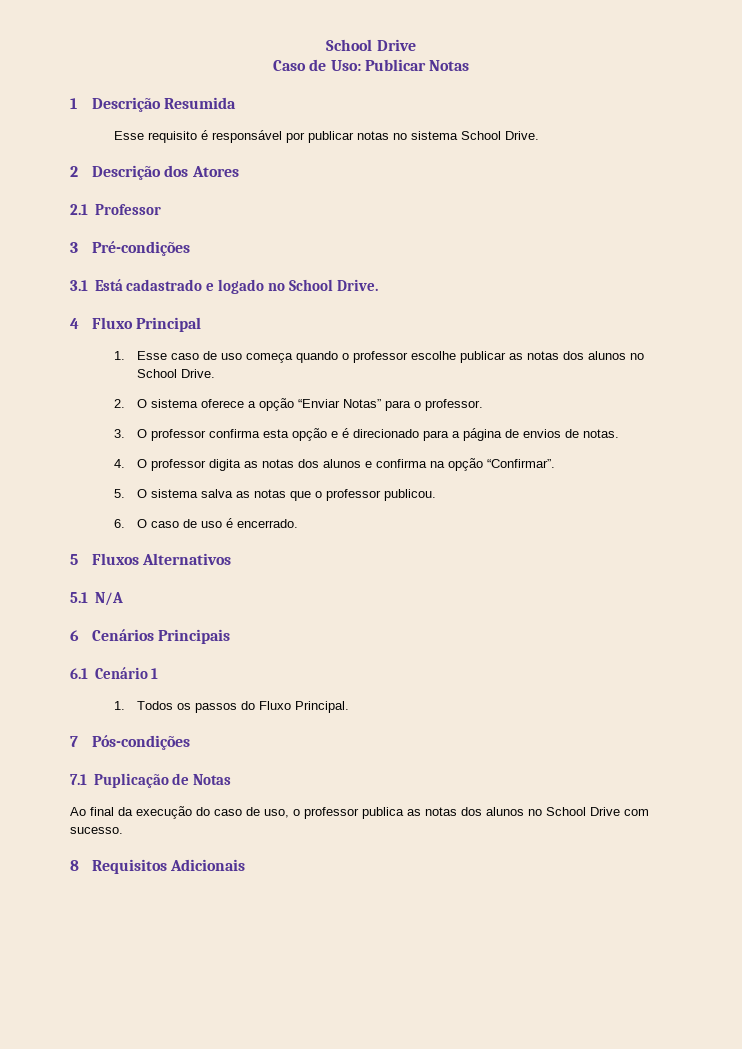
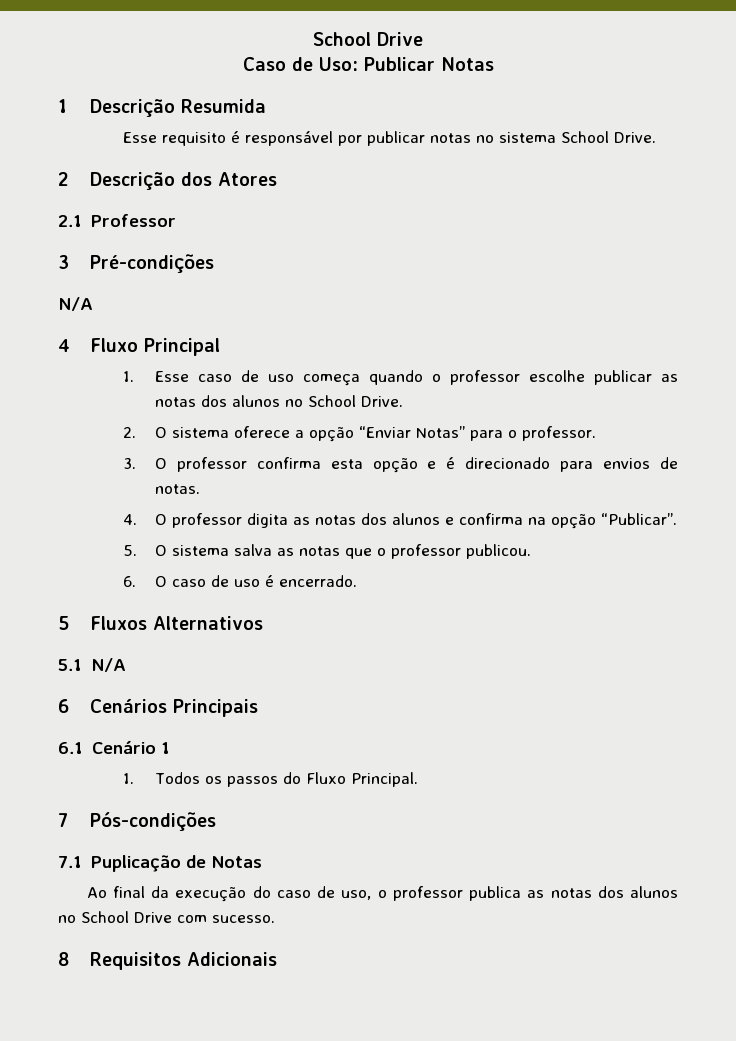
  3 Pré-condições
- 3.1 Está cadastrado e logado no School Drive.
+ N/A
- 3. O professor confirma esta opção e é direcionado para a página de envios de notas.
+ 3. O professor confirma esta opção e é direcionado para envios de notas.
- 4. O professor digita as notas dos alunos e confirma na opção “Confirmar”.
+ 4. O professor digita as notas dos alunos e confirma na opção “Publicar”.

